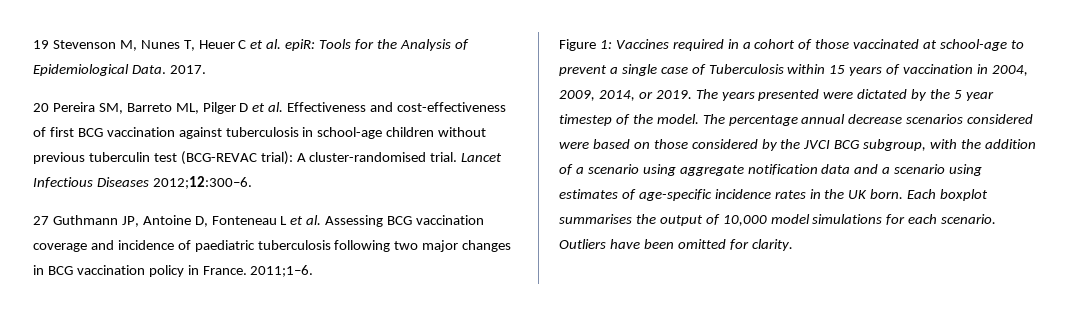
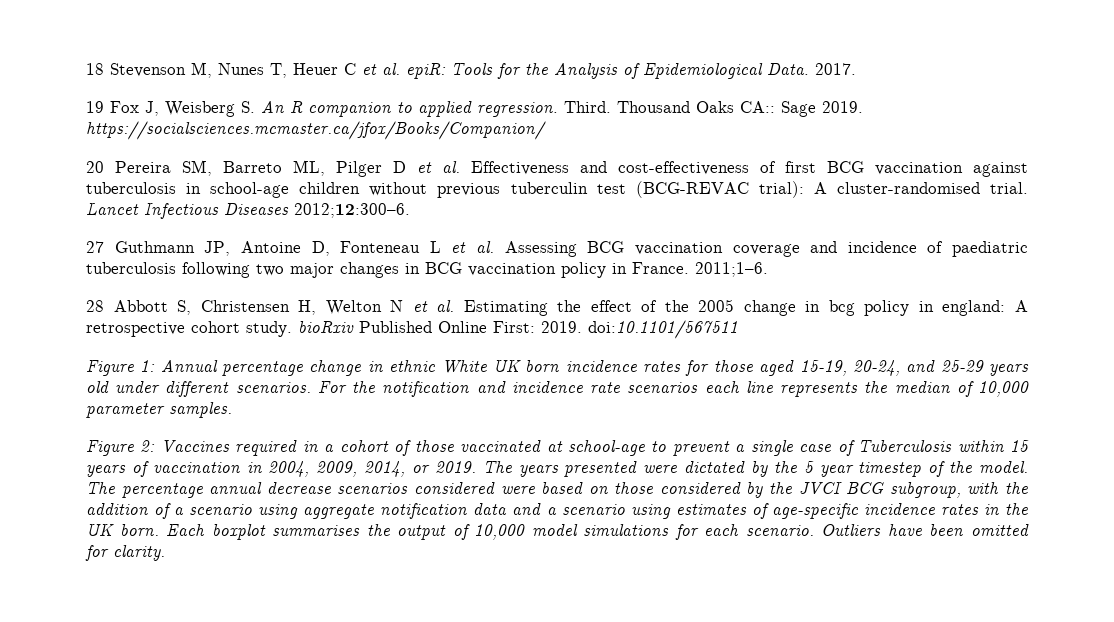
- 19 Stevenson M, Nunes T, Heuer C et al. epiR: Tools for the Analysis of Epidemiological Data.
+ 18 Stevenson M, Nunes T, Heuer C et al. epiR: Tools for the Analysis of Epidemiological Data.
+ 19 Fox J, Weisberg S. An R companion to applied regression. Third. Thousand Oaks CA:: Sage 2019. https://socialsciences.mcmaster.ca/jfox/Books/Companion/
- Figure 1: Vaccines required in a cohort of those vaccinated at school-age to prevent a single case of Tuberculosis within 15 years of vaccination in 2004, 2009, 2014, or 2019.
+ 28 Abbott S, Christensen H, Welton N et al. Estimating the effect of the 2005 change in bcg policy in england: A retrospective cohort study. bioRxiv Published Online First: 2019. doi:10.1101/567511
+ Figure 1: Annual percentage change in ethnic White UK born incidence rates for those aged 15-19, 20-24, and 25-29 years old under different scenarios. For the notification and incidence rate scenarios each line represents the median of 10,000 parameter samples.
+ Figure 2: Vaccines required in a cohort of those vaccinated at school-age to prevent a single case of Tuberculosis within 15 years of vaccination in 2004, 2009, 2014, or 2019.

